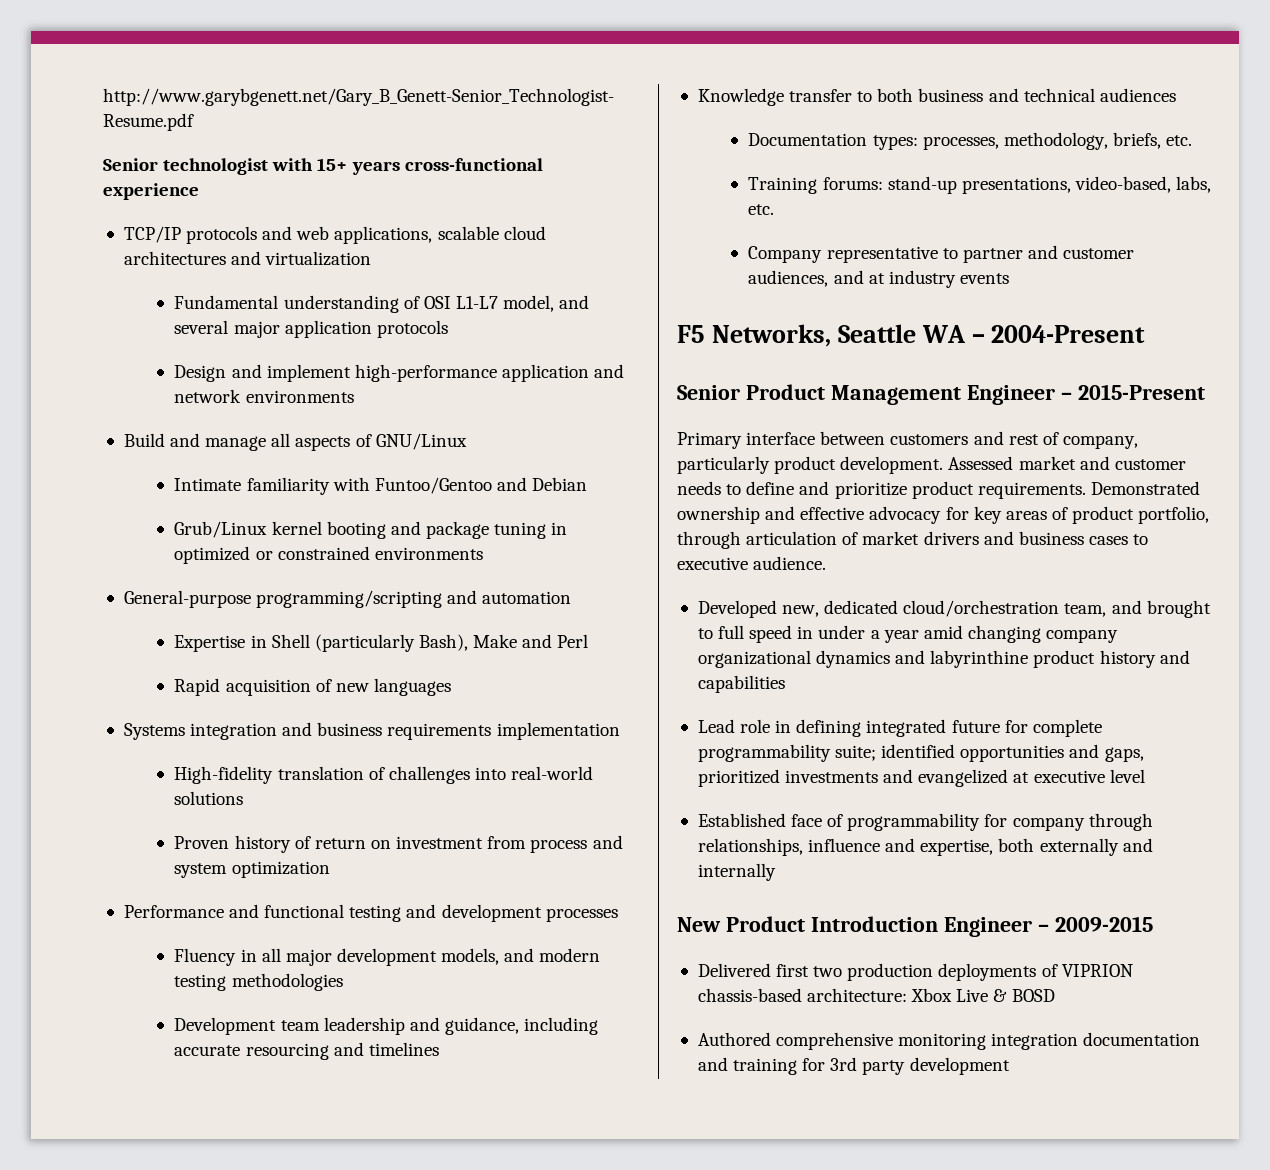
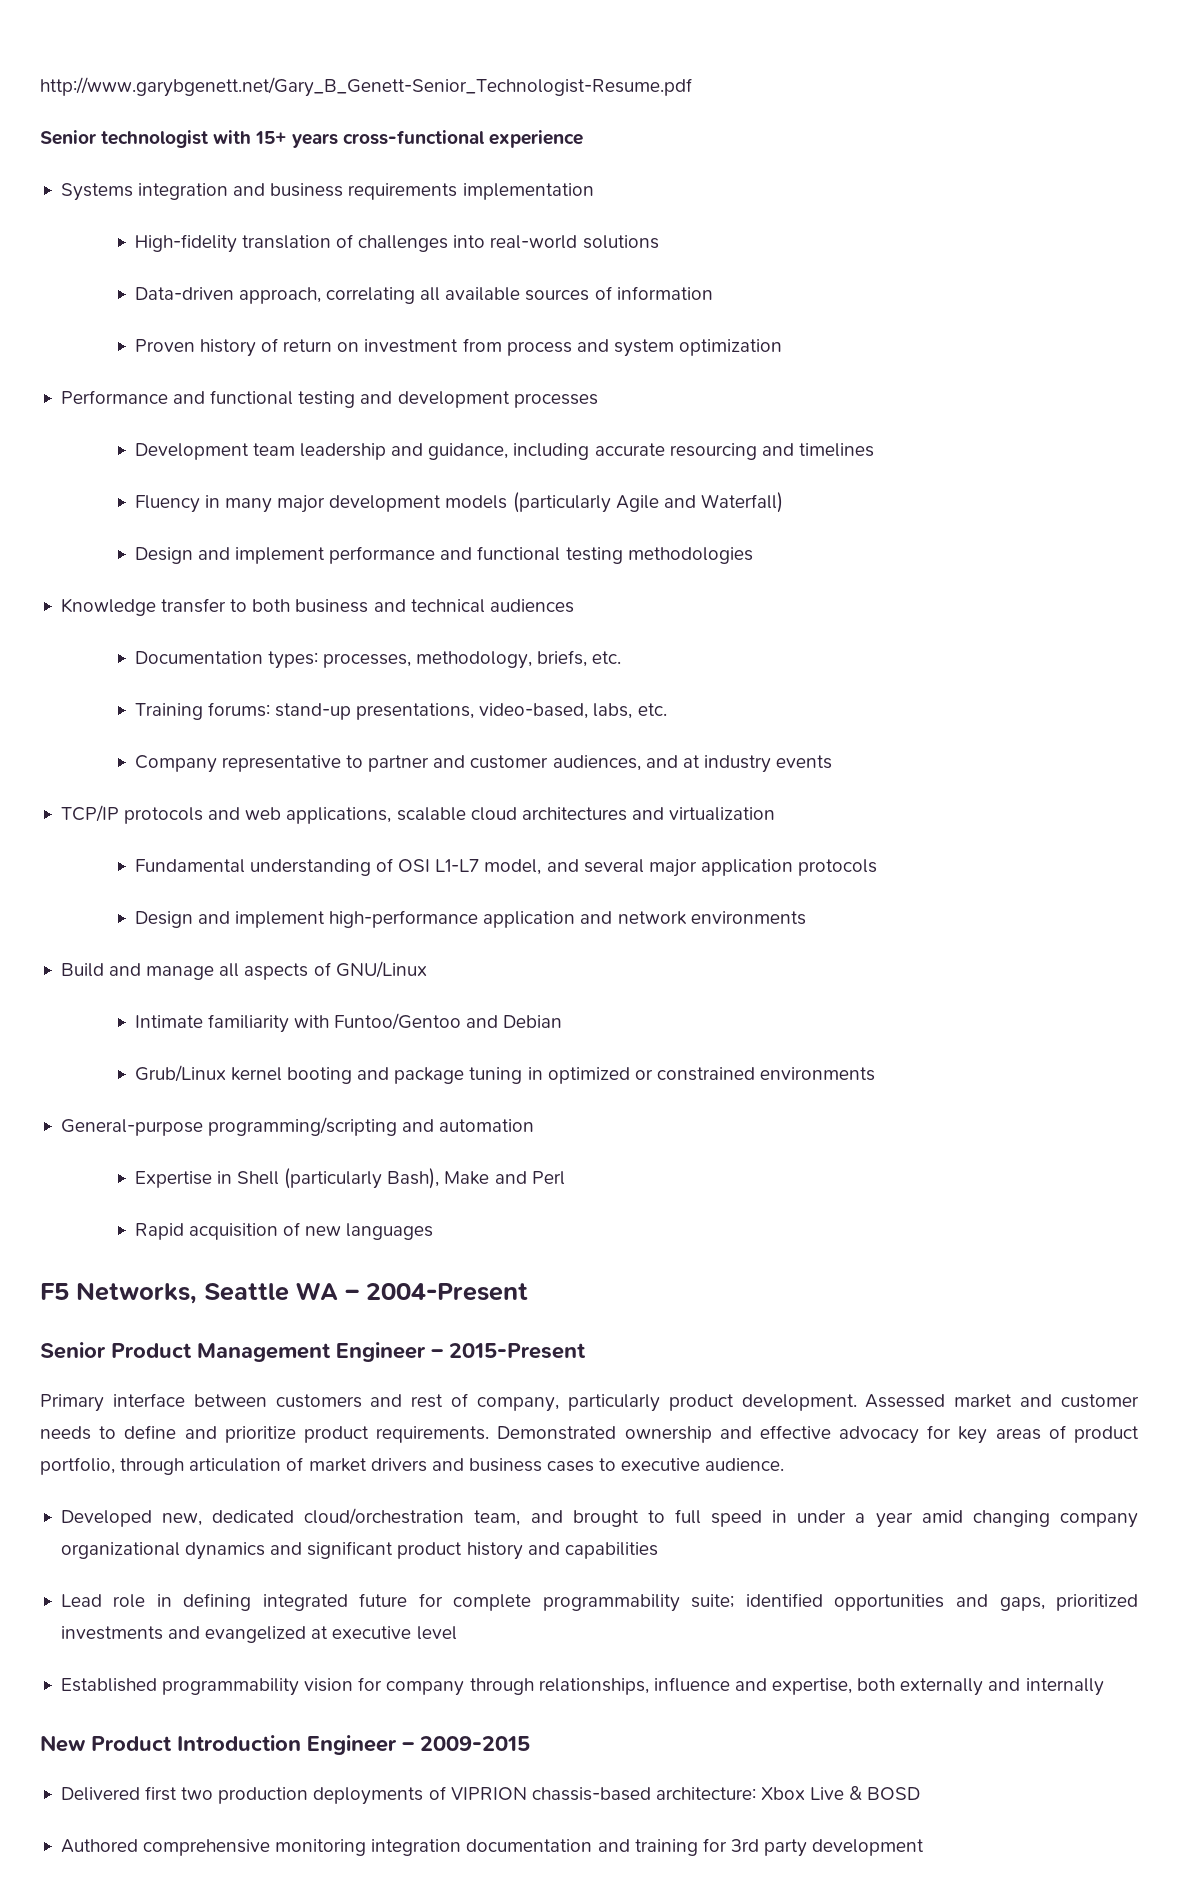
+ Systems integration and business requirements implementation
+ High-fidelity translation of challenges into real-world solutions
+ Data-driven approach, correlating all available sources of information
+ Proven history of return on investment from process and system optimization
+ Performance and functional testing and development processes
+ Development team leadership and guidance, including accurate resourcing and timelines
+ Fluency in many major development models (particularly Agile and Waterfall)
+ Design and implement performance and functional testing methodologies
+ Knowledge transfer to both business and technical audiences
+ Documentation types: processes, methodology, briefs, etc.
+ Training forums: stand-up presentations, video-based, labs, etc.
+ Company representative to partner and customer audiences, and at industry events
- Systems integration and business requirements implementation
- High-fidelity translation of challenges into real-world solutions
- Proven history of return on investment from process and system optimization
- Performance and functional testing and development processes
- Fluency in all major development models, and modern testing methodologies
- Development team leadership and guidance, including accurate resourcing and timelines
- Knowledge transfer to both business and technical audiences
- Documentation types: processes, methodology, briefs, etc.
- Training forums: stand-up presentations, video-based, labs, etc.
- Company representative to partner and customer audiences, and at industry events
- Developed new, dedicated cloud/orchestration team, and brought to full speed in under a year amid changing company organizational dynamics and labyrinthine product history and capabilities
+ Developed new, dedicated cloud/orchestration team, and brought to full speed in under a year amid changing company organizational dynamics and significant product history and capabilities
- Established face of programmability for company through relationships, influence and expertise, both externally and internally
+ Established programmability vision for company through relationships, influence and expertise, both externally and internally

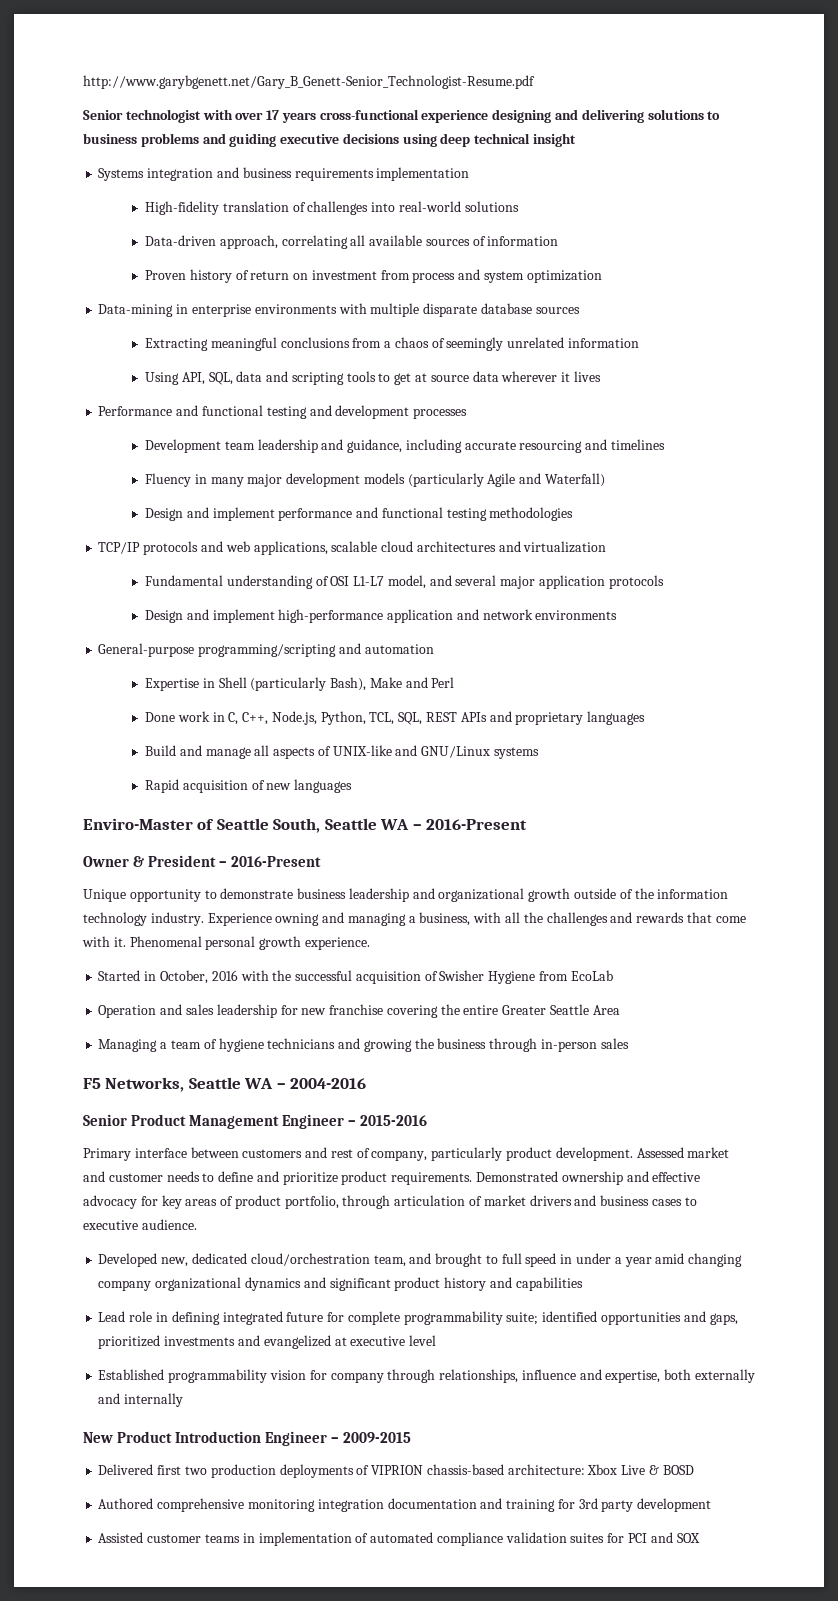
- Senior technologist with 15+ years cross-functional experience
+ Senior technologist with over 17 years cross-functional experience designing and delivering solutions to business problems and guiding executive decisions using deep technical insight
+ Data-mining in enterprise environments with multiple disparate database sources
+ Extracting meaningful conclusions from a chaos of seemingly unrelated information
+ Using API, SQL, data and scripting tools to get at source data wherever it lives
- Knowledge transfer to both business and technical audiences
- Documentation types: processes, methodology, briefs, etc.
- Training forums: stand-up presentations, video-based, labs, etc.
- Company representative to partner and customer audiences, and at industry events
- Build and manage all aspects of GNU/Linux
- Intimate familiarity with Funtoo/Gentoo and Debian
- Grub/Linux kernel booting and package tuning in optimized or constrained environments
+ Done work in C, C++, Node.js, Python, TCL, SQL, REST APIs and proprietary languages
+ Build and manage all aspects of UNIX-like and GNU/Linux systems
+ Enviro-Master of Seattle South, Seattle WA – 2016-Present
+ Owner & President – 2016-Present
+ Unique opportunity to demonstrate business leadership and organizational growth outside of the information technology industry. Experience owning and managing a business, with all the challenges and rewards that come with it. Phenomenal personal growth experience.
+ Started in October, 2016 with the successful acquisition of Swisher Hygiene from EcoLab
+ Operation and sales leadership for new franchise covering the entire Greater Seattle Area
+ Managing a team of hygiene technicians and growing the business through in-person sales
- F5 Networks, Seattle WA – 2004-Present
+ F5 Networks, Seattle WA – 2004-2016
- Senior Product Management Engineer – 2015-Present
+ Senior Product Management Engineer – 2015-2016
+ Assisted customer teams in implementation of automated compliance validation suites for PCI and SOX

